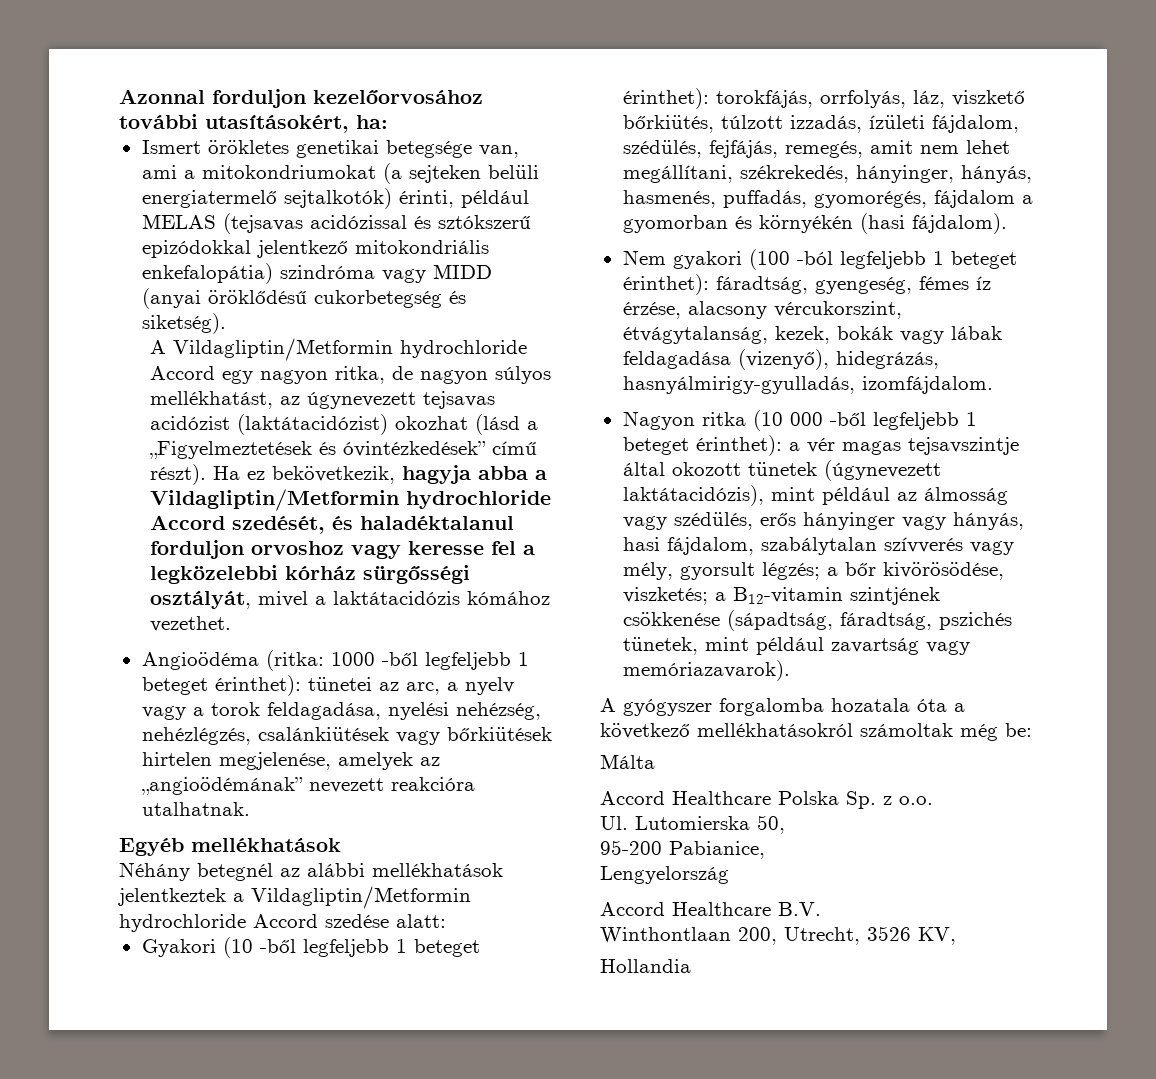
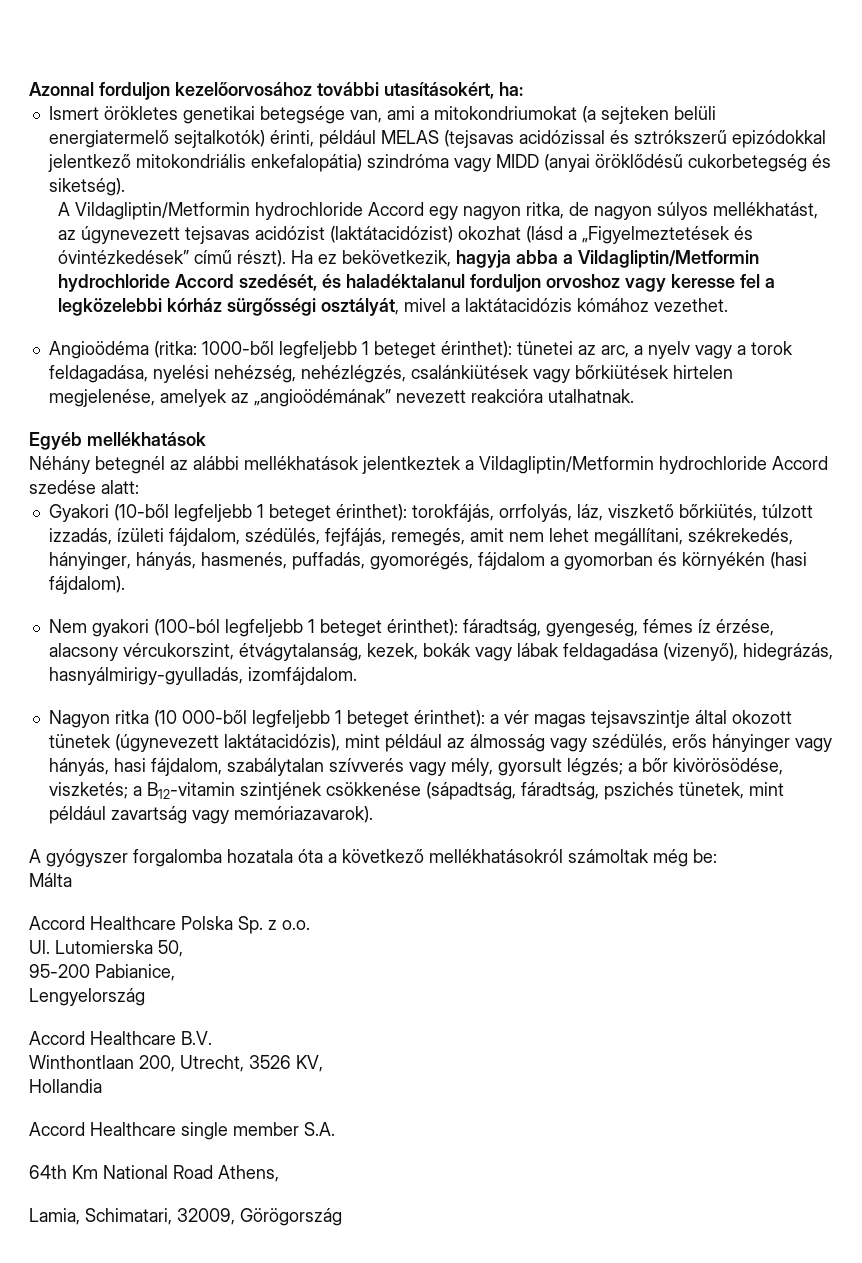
- Ismert örökletes genetikai betegsége van, ami a mitokondriumokat (a sejteken belüli energiatermelő sejtalkotók) érinti, például MELAS (tejsavas acidózissal és sztókszerű epizódokkal jelentkező mitokondriális enkefalopátia) szindróma vagy MIDD (anyai öröklődésű cukorbetegség és siketség).
+ Ismert örökletes genetikai betegsége van, ami a mitokondriumokat (a sejteken belüli energiatermelő sejtalkotók) érinti, például MELAS (tejsavas acidózissal és sztrókszerű epizódokkal jelentkező mitokondriális enkefalopátia) szindróma vagy MIDD (anyai öröklődésű cukorbetegség és siketség).
- Angioödéma (ritka: 1000 -ből legfeljebb 1 beteget érinthet): tünetei az arc, a nyelv vagy a torok feldagadása, nyelési nehézség, nehézlégzés, csalánkiütések vagy bőrkiütések hirtelen megjelenése, amelyek az „angioödémának” nevezett reakcióra utalhatnak.
+ Angioödéma (ritka: 1000-ből legfeljebb 1 beteget érinthet): tünetei az arc, a nyelv vagy a torok feldagadása, nyelési nehézség, nehézlégzés, csalánkiütések vagy bőrkiütések hirtelen megjelenése, amelyek az „angioödémának” nevezett reakcióra utalhatnak.
- Gyakori (10 -ből legfeljebb 1 beteget érinthet): torokfájás, orrfolyás, láz, viszkető bőrkiütés, túlzott izzadás, ízületi fájdalom, szédülés, fejfájás, remegés, amit nem lehet megállítani, székrekedés, hányinger, hányás, hasmenés, puffadás, gyomorégés, fájdalom a gyomorban és környékén (hasi fájdalom).
+ Gyakori (10-ből legfeljebb 1 beteget érinthet): torokfájás, orrfolyás, láz, viszkető bőrkiütés, túlzott izzadás, ízületi fájdalom, szédülés, fejfájás, remegés, amit nem lehet megállítani, székrekedés, hányinger, hányás, hasmenés, puffadás, gyomorégés, fájdalom a gyomorban és környékén (hasi fájdalom).
- Nem gyakori (100 -ból legfeljebb 1 beteget érinthet): fáradtság, gyengeség, fémes íz érzése, alacsony vércukorszint, étvágytalanság, kezek, bokák vagy lábak feldagadása (vizenyő), hidegrázás, hasnyálmirigy-gyulladás, izomfájdalom.
+ Nem gyakori (100-ból legfeljebb 1 beteget érinthet): fáradtság, gyengeség, fémes íz érzése, alacsony vércukorszint, étvágytalanság, kezek, bokák vagy lábak feldagadása (vizenyő), hidegrázás, hasnyálmirigy-gyulladás, izomfájdalom.
- Nagyon ritka (10 000 -ből legfeljebb 1 beteget érinthet): a vér magas tejsavszintje által okozott tünetek (úgynevezett laktátacidózis), mint például az álmosság vagy szédülés, erős hányinger vagy hányás, hasi fájdalom, szabálytalan szívverés vagy mély, gyorsult légzés; a bőr kivörösödése, viszketés; a B12-vitamin szintjének csökkenése (sápadtság, fáradtság, pszichés tünetek, mint például zavartság vagy memóriazavarok).
+ Nagyon ritka (10 000-ből legfeljebb 1 beteget érinthet): a vér magas tejsavszintje által okozott tünetek (úgynevezett laktátacidózis), mint például az álmosság vagy szédülés, erős hányinger vagy hányás, hasi fájdalom, szabálytalan szívverés vagy mély, gyorsult légzés; a bőr kivörösödése, viszketés; a B12-vitamin szintjének csökkenése (sápadtság, fáradtság, pszichés tünetek, mint például zavartság vagy memóriazavarok).
+ Accord Healthcare single member S.A.
+ 64th Km National Road Athens,
+ Lamia, Schimatari, 32009, Görögország

